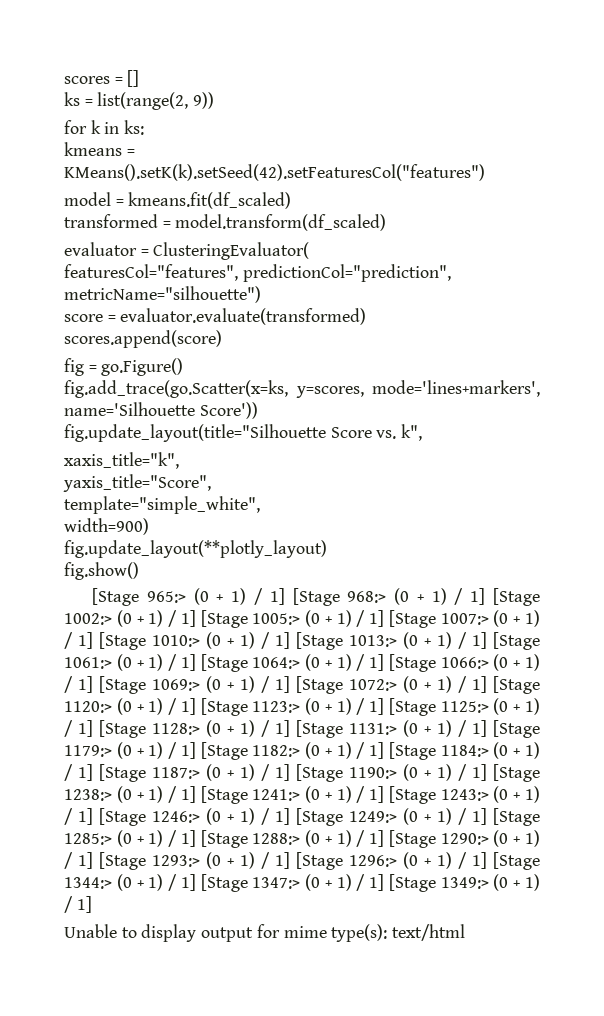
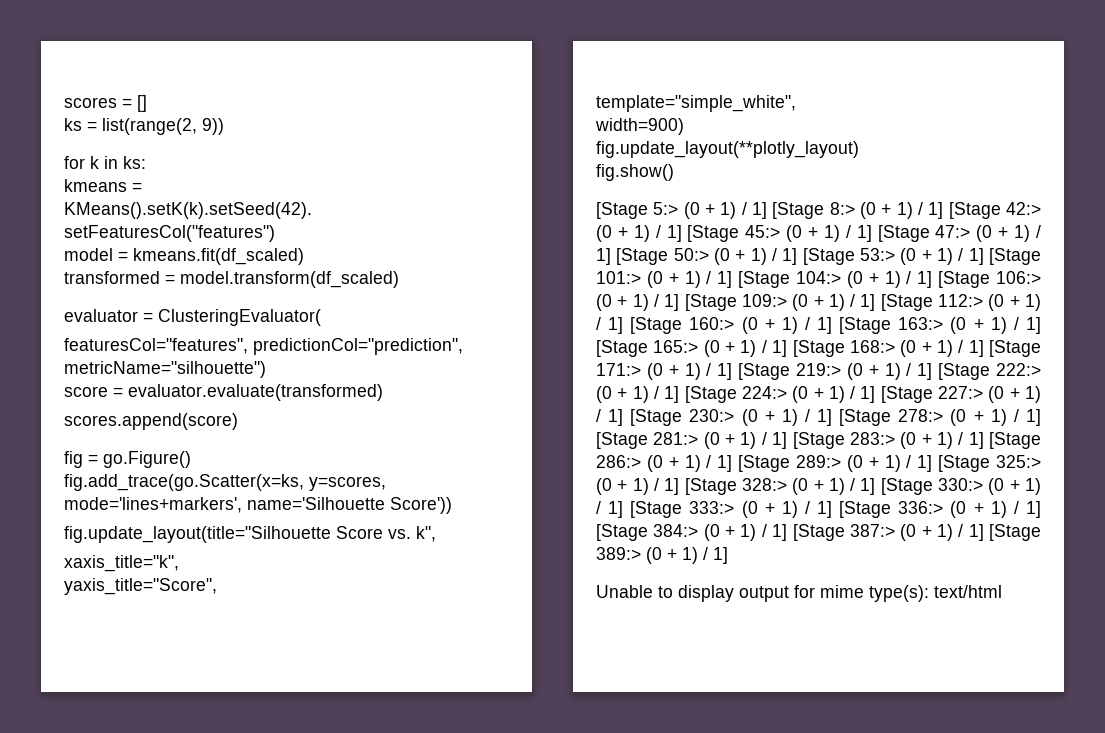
- [Stage 965:> (0 + 1) / 1] [Stage 968:> (0 + 1) / 1] [Stage 1002:> (0 + 1) / 1] [Stage 1005:> (0 + 1) / 1] [Stage 1007:> (0 + 1) / 1] [Stage 1010:> (0 + 1) / 1] [Stage 1013:> (0 + 1) / 1] [Stage 1061:> (0 + 1) / 1] [Stage 1064:> (0 + 1) / 1] [Stage 1066:> (0 + 1) / 1] [Stage 1069:> (0 + 1) / 1] [Stage 1072:> (0 + 1) / 1] [Stage 1120:> (0 + 1) / 1] [Stage 1123:> (0 + 1) / 1] [Stage 1125:> (0 + 1) / 1] [Stage 1128:> (0 + 1) / 1] [Stage 1131:> (0 + 1) / 1] [Stage 1179:> (0 + 1) / 1] [Stage 1182:> (0 + 1) / 1] [Stage 1184:> (0 + 1) / 1] [Stage 1187:> (0 + 1) / 1] [Stage 1190:> (0 + 1) / 1] [Stage 1238:> (0 + 1) / 1] [Stage 1241:> (0 + 1) / 1] [Stage 1243:> (0 + 1) / 1] [Stage 1246:> (0 + 1) / 1] [Stage 1249:> (0 + 1) / 1] [Stage 1285:> (0 + 1) / 1] [Stage 1288:> (0 + 1) / 1] [Stage 1290:> (0 + 1) / 1] [Stage 1293:> (0 + 1) / 1] [Stage 1296:> (0 + 1) / 1] [Stage 1344:> (0 + 1) / 1] [Stage 1347:> (0 + 1) / 1] [Stage 1349:> (0 + 1) / 1]
+ [Stage 5:> (0 + 1) / 1] [Stage 8:> (0 + 1) / 1] [Stage 42:> (0 + 1) / 1] [Stage 45:> (0 + 1) / 1] [Stage 47:> (0 + 1) / 1] [Stage 50:> (0 + 1) / 1] [Stage 53:> (0 + 1) / 1] [Stage 101:> (0 + 1) / 1] [Stage 104:> (0 + 1) / 1] [Stage 106:> (0 + 1) / 1] [Stage 109:> (0 + 1) / 1] [Stage 112:> (0 + 1) / 1] [Stage 160:> (0 + 1) / 1] [Stage 163:> (0 + 1) / 1] [Stage 165:> (0 + 1) / 1] [Stage 168:> (0 + 1) / 1] [Stage 171:> (0 + 1) / 1] [Stage 219:> (0 + 1) / 1] [Stage 222:> (0 + 1) / 1] [Stage 224:> (0 + 1) / 1] [Stage 227:> (0 + 1) / 1] [Stage 230:> (0 + 1) / 1] [Stage 278:> (0 + 1) / 1] [Stage 281:> (0 + 1) / 1] [Stage 283:> (0 + 1) / 1] [Stage 286:> (0 + 1) / 1] [Stage 289:> (0 + 1) / 1] [Stage 325:> (0 + 1) / 1] [Stage 328:> (0 + 1) / 1] [Stage 330:> (0 + 1) / 1] [Stage 333:> (0 + 1) / 1] [Stage 336:> (0 + 1) / 1] [Stage 384:> (0 + 1) / 1] [Stage 387:> (0 + 1) / 1] [Stage 389:> (0 + 1) / 1]

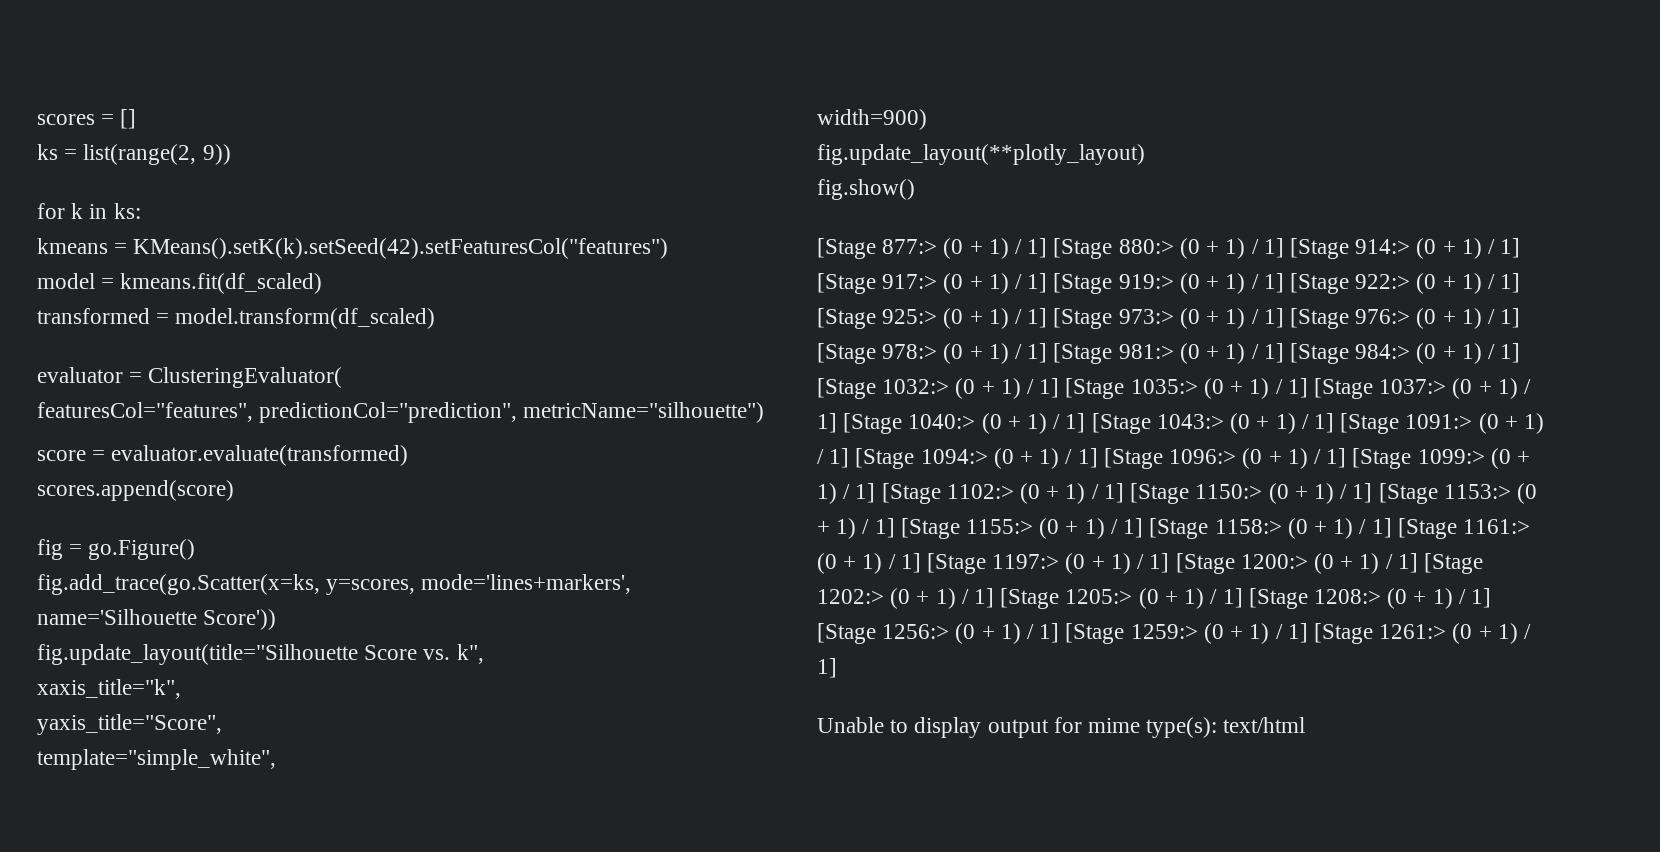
- [Stage 5:> (0 + 1) / 1] [Stage 8:> (0 + 1) / 1] [Stage 42:> (0 + 1) / 1] [Stage 45:> (0 + 1) / 1] [Stage 47:> (0 + 1) / 1] [Stage 50:> (0 + 1) / 1] [Stage 53:> (0 + 1) / 1] [Stage 101:> (0 + 1) / 1] [Stage 104:> (0 + 1) / 1] [Stage 106:> (0 + 1) / 1] [Stage 109:> (0 + 1) / 1] [Stage 112:> (0 + 1) / 1] [Stage 160:> (0 + 1) / 1] [Stage 163:> (0 + 1) / 1] [Stage 165:> (0 + 1) / 1] [Stage 168:> (0 + 1) / 1] [Stage 171:> (0 + 1) / 1] [Stage 219:> (0 + 1) / 1] [Stage 222:> (0 + 1) / 1] [Stage 224:> (0 + 1) / 1] [Stage 227:> (0 + 1) / 1] [Stage 230:> (0 + 1) / 1] [Stage 278:> (0 + 1) / 1] [Stage 281:> (0 + 1) / 1] [Stage 283:> (0 + 1) / 1] [Stage 286:> (0 + 1) / 1] [Stage 289:> (0 + 1) / 1] [Stage 325:> (0 + 1) / 1] [Stage 328:> (0 + 1) / 1] [Stage 330:> (0 + 1) / 1] [Stage 333:> (0 + 1) / 1] [Stage 336:> (0 + 1) / 1] [Stage 384:> (0 + 1) / 1] [Stage 387:> (0 + 1) / 1] [Stage 389:> (0 + 1) / 1]
+ [Stage 877:> (0 + 1) / 1] [Stage 880:> (0 + 1) / 1] [Stage 914:> (0 + 1) / 1] [Stage 917:> (0 + 1) / 1] [Stage 919:> (0 + 1) / 1] [Stage 922:> (0 + 1) / 1] [Stage 925:> (0 + 1) / 1] [Stage 973:> (0 + 1) / 1] [Stage 976:> (0 + 1) / 1] [Stage 978:> (0 + 1) / 1] [Stage 981:> (0 + 1) / 1] [Stage 984:> (0 + 1) / 1] [Stage 1032:> (0 + 1) / 1] [Stage 1035:> (0 + 1) / 1] [Stage 1037:> (0 + 1) / 1] [Stage 1040:> (0 + 1) / 1] [Stage 1043:> (0 + 1) / 1] [Stage 1091:> (0 + 1) / 1] [Stage 1094:> (0 + 1) / 1] [Stage 1096:> (0 + 1) / 1] [Stage 1099:> (0 + 1) / 1] [Stage 1102:> (0 + 1) / 1] [Stage 1150:> (0 + 1) / 1] [Stage 1153:> (0 + 1) / 1] [Stage 1155:> (0 + 1) / 1] [Stage 1158:> (0 + 1) / 1] [Stage 1161:> (0 + 1) / 1] [Stage 1197:> (0 + 1) / 1] [Stage 1200:> (0 + 1) / 1] [Stage 1202:> (0 + 1) / 1] [Stage 1205:> (0 + 1) / 1] [Stage 1208:> (0 + 1) / 1] [Stage 1256:> (0 + 1) / 1] [Stage 1259:> (0 + 1) / 1] [Stage 1261:> (0 + 1) / 1]

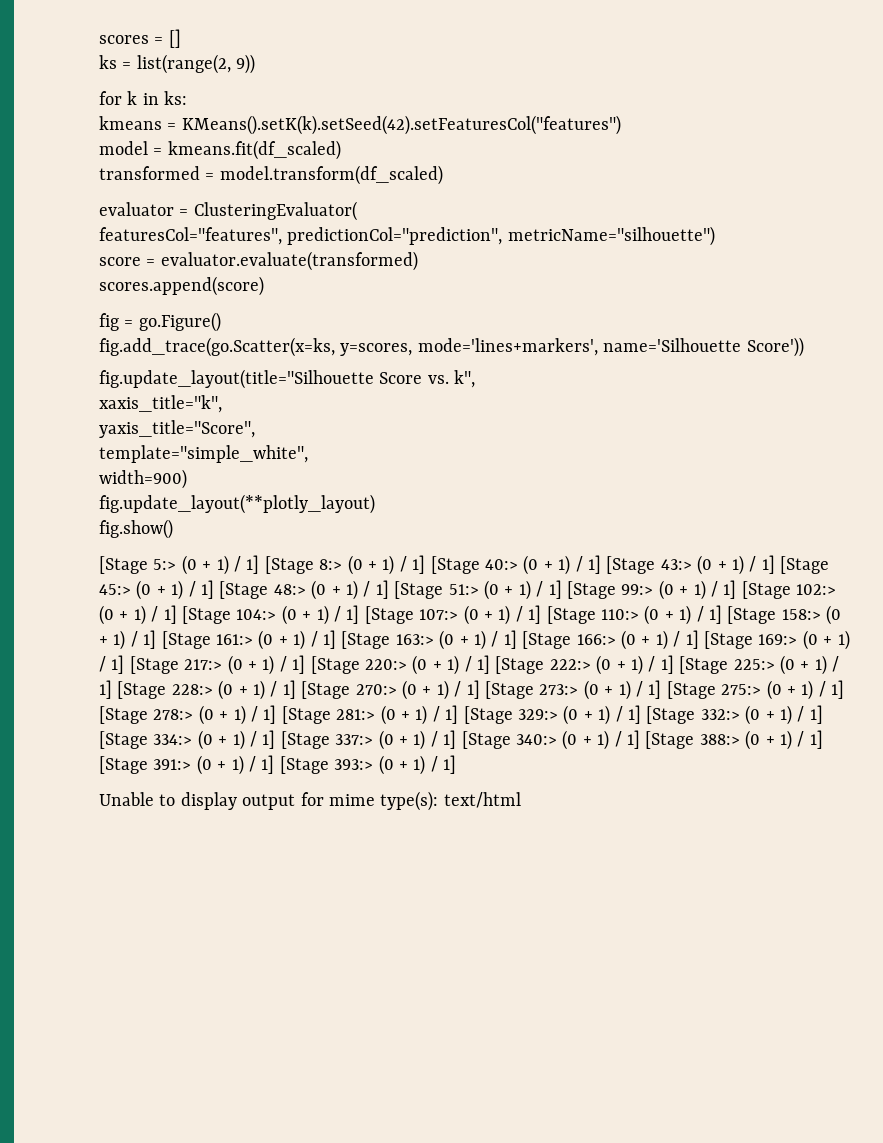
- [Stage 877:> (0 + 1) / 1] [Stage 880:> (0 + 1) / 1] [Stage 914:> (0 + 1) / 1] [Stage 917:> (0 + 1) / 1] [Stage 919:> (0 + 1) / 1] [Stage 922:> (0 + 1) / 1] [Stage 925:> (0 + 1) / 1] [Stage 973:> (0 + 1) / 1] [Stage 976:> (0 + 1) / 1] [Stage 978:> (0 + 1) / 1] [Stage 981:> (0 + 1) / 1] [Stage 984:> (0 + 1) / 1] [Stage 1032:> (0 + 1) / 1] [Stage 1035:> (0 + 1) / 1] [Stage 1037:> (0 + 1) / 1] [Stage 1040:> (0 + 1) / 1] [Stage 1043:> (0 + 1) / 1] [Stage 1091:> (0 + 1) / 1] [Stage 1094:> (0 + 1) / 1] [Stage 1096:> (0 + 1) / 1] [Stage 1099:> (0 + 1) / 1] [Stage 1102:> (0 + 1) / 1] [Stage 1150:> (0 + 1) / 1] [Stage 1153:> (0 + 1) / 1] [Stage 1155:> (0 + 1) / 1] [Stage 1158:> (0 + 1) / 1] [Stage 1161:> (0 + 1) / 1] [Stage 1197:> (0 + 1) / 1] [Stage 1200:> (0 + 1) / 1] [Stage 1202:> (0 + 1) / 1] [Stage 1205:> (0 + 1) / 1] [Stage 1208:> (0 + 1) / 1] [Stage 1256:> (0 + 1) / 1] [Stage 1259:> (0 + 1) / 1] [Stage 1261:> (0 + 1) / 1]
+ [Stage 5:> (0 + 1) / 1] [Stage 8:> (0 + 1) / 1] [Stage 40:> (0 + 1) / 1] [Stage 43:> (0 + 1) / 1] [Stage 45:> (0 + 1) / 1] [Stage 48:> (0 + 1) / 1] [Stage 51:> (0 + 1) / 1] [Stage 99:> (0 + 1) / 1] [Stage 102:> (0 + 1) / 1] [Stage 104:> (0 + 1) / 1] [Stage 107:> (0 + 1) / 1] [Stage 110:> (0 + 1) / 1] [Stage 158:> (0 + 1) / 1] [Stage 161:> (0 + 1) / 1] [Stage 163:> (0 + 1) / 1] [Stage 166:> (0 + 1) / 1] [Stage 169:> (0 + 1) / 1] [Stage 217:> (0 + 1) / 1] [Stage 220:> (0 + 1) / 1] [Stage 222:> (0 + 1) / 1] [Stage 225:> (0 + 1) / 1] [Stage 228:> (0 + 1) / 1] [Stage 270:> (0 + 1) / 1] [Stage 273:> (0 + 1) / 1] [Stage 275:> (0 + 1) / 1] [Stage 278:> (0 + 1) / 1] [Stage 281:> (0 + 1) / 1] [Stage 329:> (0 + 1) / 1] [Stage 332:> (0 + 1) / 1] [Stage 334:> (0 + 1) / 1] [Stage 337:> (0 + 1) / 1] [Stage 340:> (0 + 1) / 1] [Stage 388:> (0 + 1) / 1] [Stage 391:> (0 + 1) / 1] [Stage 393:> (0 + 1) / 1]

